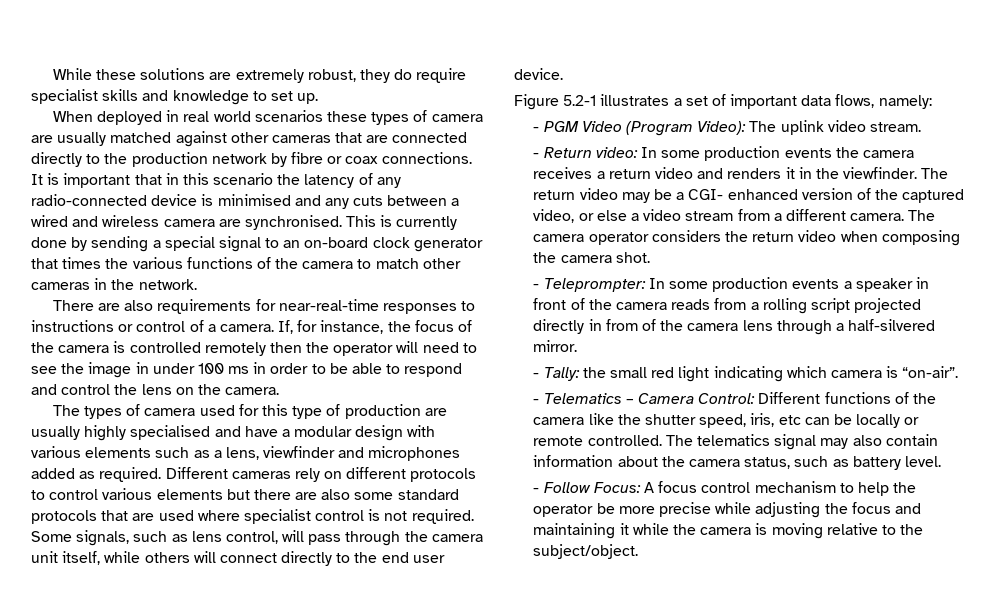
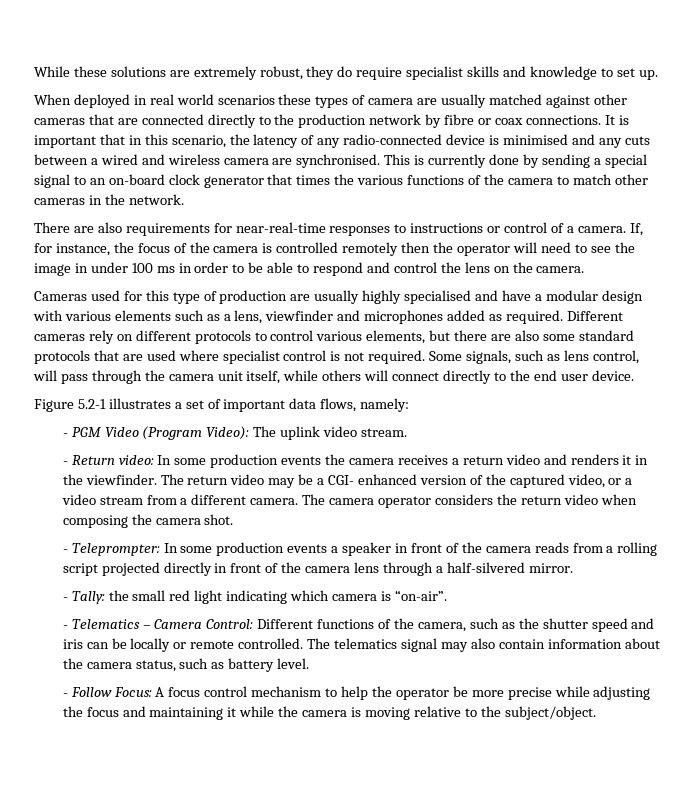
- It is important that in this scenario the latency of any radio-connected device is minimised and any cuts between a wired and wireless camera are synchronised.
+ It is important that in this scenario, the latency of any radio-connected device is minimised and any cuts between a wired and wireless camera are synchronised.
- The types of camera used for this type of production are usually highly specialised and have a modular design with various elements such as a lens, viewfinder and microphones added as required.
+ Cameras used for this type of production are usually highly specialised and have a modular design with various elements such as a lens, viewfinder and microphones added as required.
- Different cameras rely on different protocols to control various elements but there are also some standard protocols that are used where specialist control is not required.
+ Different cameras rely on different protocols to control various elements, but there are also some standard protocols that are used where specialist control is not required.
- The return video may be a CGI- enhanced version of the captured video, or else a video stream from a different camera.
+ The return video may be a CGI- enhanced version of the captured video, or a video stream from a different camera.
- - Teleprompter: In some production events a speaker in front of the camera reads from a rolling script projected directly in from of the camera lens through a half-silvered mirror.
+ - Teleprompter: In some production events a speaker in front of the camera reads from a rolling script projected directly in front of the camera lens through a half-silvered mirror.
- - Telematics – Camera Control: Different functions of the camera like the shutter speed, iris, etc can be locally or remote controlled.
+ - Telematics – Camera Control: Different functions of the camera, such as the shutter speed and iris can be locally or remote controlled.

